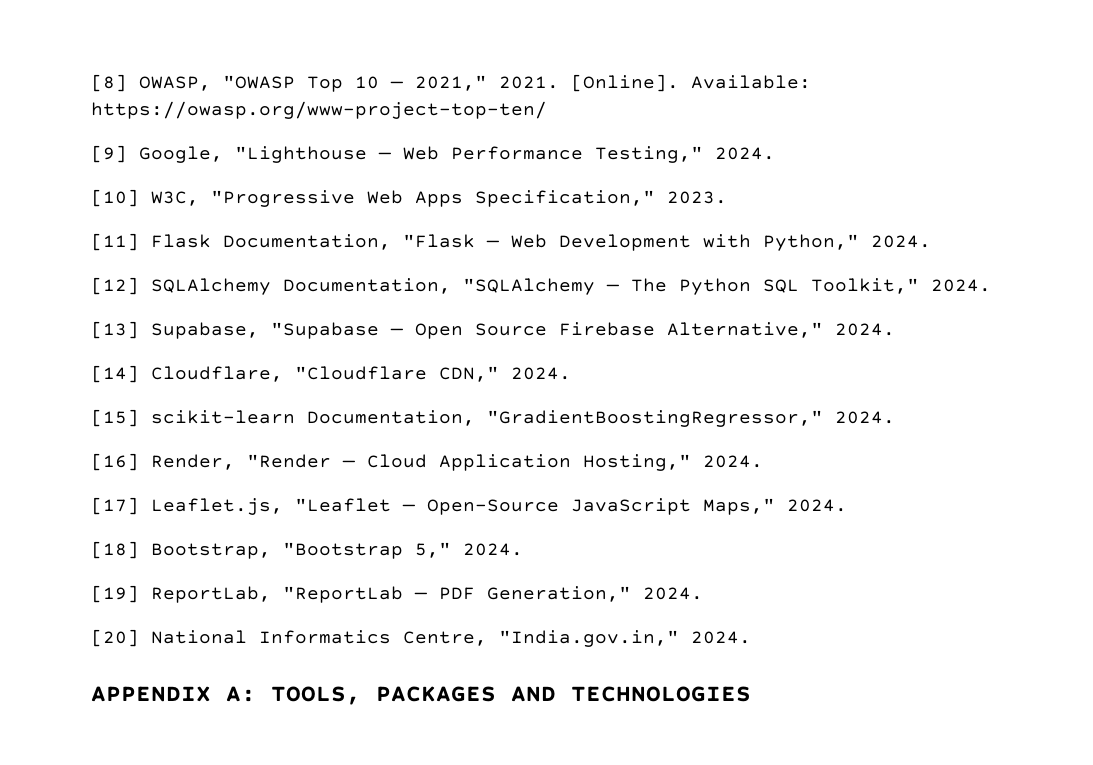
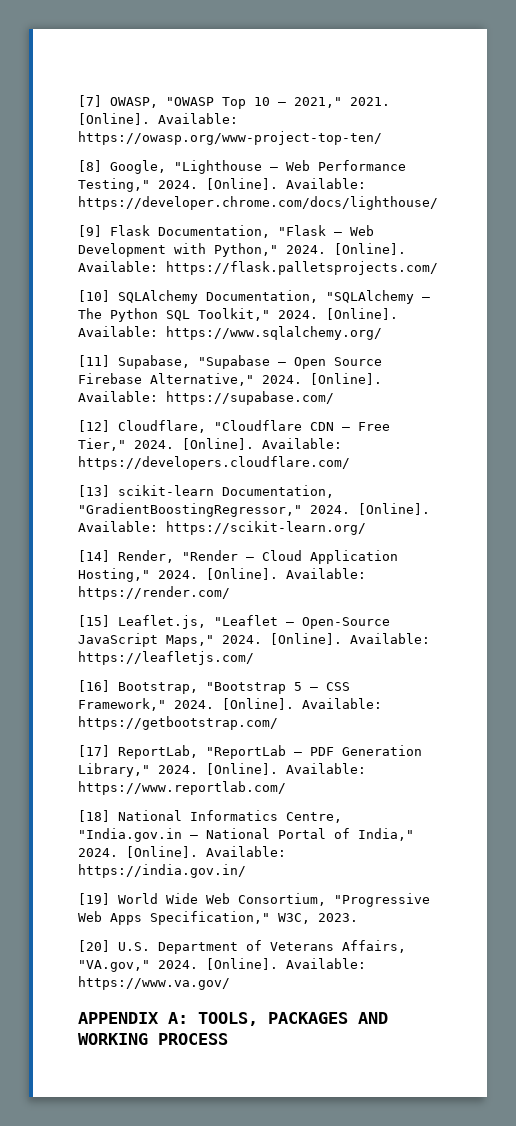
- [8] OWASP, "OWASP Top 10 — 2021," 2021.
+ [7] OWASP, "OWASP Top 10 — 2021," 2021.
- [9] Google, "Lighthouse — Web Performance Testing," 2024.
- [10] W3C, "Progressive Web Apps Specification," 2023.
- [11] Flask Documentation, "Flask — Web Development with Python," 2024.
- [12] SQLAlchemy Documentation, "SQLAlchemy — The Python SQL Toolkit," 2024.
- [13] Supabase, "Supabase — Open Source Firebase Alternative," 2024.
- [14] Cloudflare, "Cloudflare CDN," 2024.
- [15] scikit-learn Documentation, "GradientBoostingRegressor," 2024.
- [16] Render, "Render — Cloud Application Hosting," 2024.
- [17] Leaflet.js, "Leaflet — Open-Source JavaScript Maps," 2024.
- [18] Bootstrap, "Bootstrap 5," 2024.
- [19] ReportLab, "ReportLab — PDF Generation," 2024.
- [20] National Informatics Centre, "India.gov.in," 2024.
+ [8] Google, "Lighthouse — Web Performance Testing," 2024. [Online]. Available: https://developer.chrome.com/docs/lighthouse/
+ [9] Flask Documentation, "Flask — Web Development with Python," 2024. [Online]. Available: https://flask.palletsprojects.com/
+ [10] SQLAlchemy Documentation, "SQLAlchemy — The Python SQL Toolkit," 2024. [Online]. Available: https://www.sqlalchemy.org/
+ [11] Supabase, "Supabase — Open Source Firebase Alternative," 2024. [Online]. Available: https://supabase.com/
+ [12] Cloudflare, "Cloudflare CDN — Free Tier," 2024. [Online]. Available: https://developers.cloudflare.com/
+ [13] scikit-learn Documentation, "GradientBoostingRegressor," 2024. [Online]. Available: https://scikit-learn.org/
+ [14] Render, "Render — Cloud Application Hosting," 2024. [Online]. Available: https://render.com/
+ [15] Leaflet.js, "Leaflet — Open-Source JavaScript Maps," 2024. [Online]. Available: https://leafletjs.com/
+ [16] Bootstrap, "Bootstrap 5 — CSS Framework," 2024. [Online]. Available: https://getbootstrap.com/
+ [17] ReportLab, "ReportLab — PDF Generation Library," 2024. [Online]. Available: https://www.reportlab.com/
+ [18] National Informatics Centre, "India.gov.in — National Portal of India," 2024. [Online]. Available: https://india.gov.in/
+ [19] World Wide Web Consortium, "Progressive Web Apps Specification," W3C, 2023.
+ [20] U.S. Department of Veterans Affairs, "VA.gov," 2024. [Online]. Available: https://www.va.gov/
- APPENDIX A: TOOLS, PACKAGES AND TECHNOLOGIES
+ APPENDIX A: TOOLS, PACKAGES AND WORKING PROCESS

